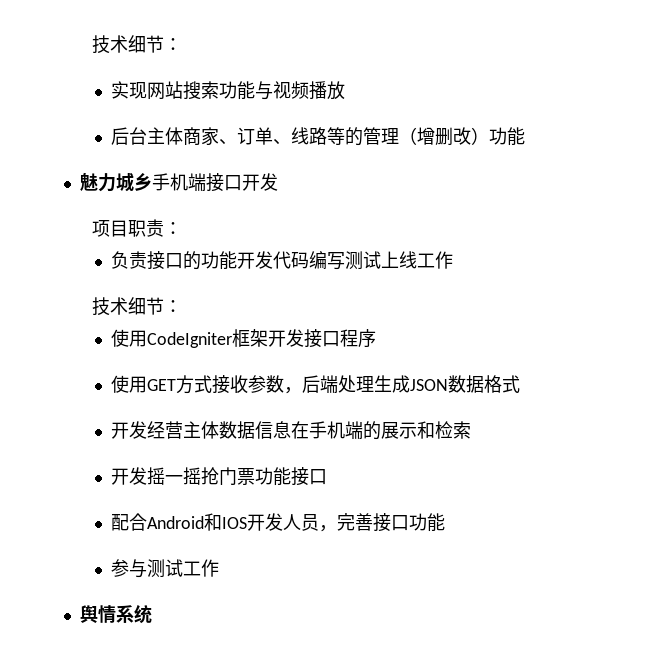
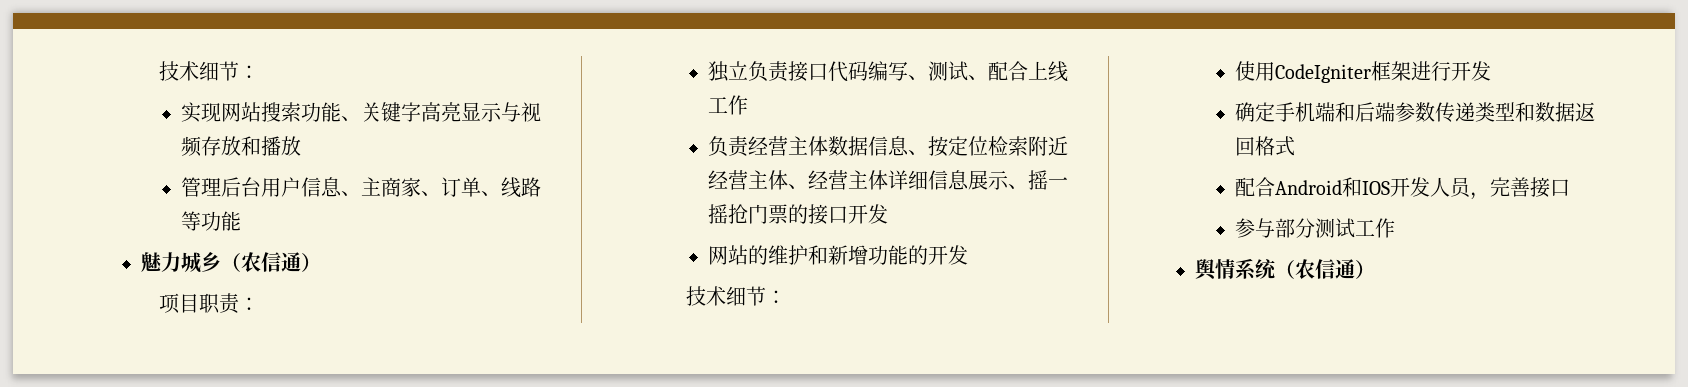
- 实现网站搜索功能与视频播放
- 后台主体商家、订单、线路等的管理（增删改）功能
+ 实现网站搜索功能、关键字高亮显示与视频存放和播放
+ 管理后台用户信息、主商家、订单、线路等功能
- 魅力城乡手机端接口开发
+ 魅力城乡（农信通）
- 负责接口的功能开发代码编写测试上线工作
+ 独立负责接口代码编写、测试、配合上线工作
+ 负责经营主体数据信息、按定位检索附近经营主体、经营主体详细信息展示、摇一摇抢门票的接口开发
+ 网站的维护和新增功能的开发
- 使用CodeIgniter框架开发接口程序
- 使用GET方式接收参数，后端处理生成JSON数据格式
- 开发经营主体数据信息在手机端的展示和检索
- 开发摇一摇抢门票功能接口
+ 使用CodeIgniter框架进行开发
+ 确定手机端和后端参数传递类型和数据返回格式
- 配合Android和IOS开发人员，完善接口功能
+ 配合Android和IOS开发人员，完善接口
- 参与测试工作
+ 参与部分测试工作
- 舆情系统
+ 舆情系统（农信通）

